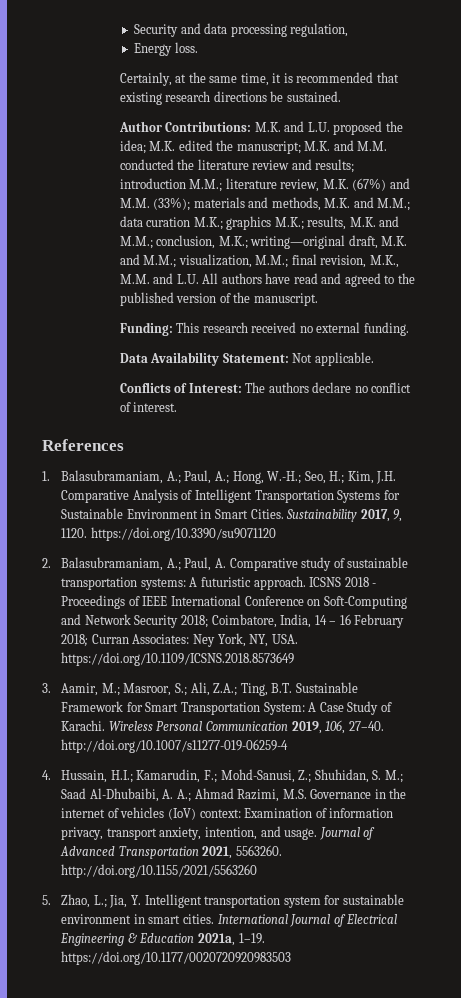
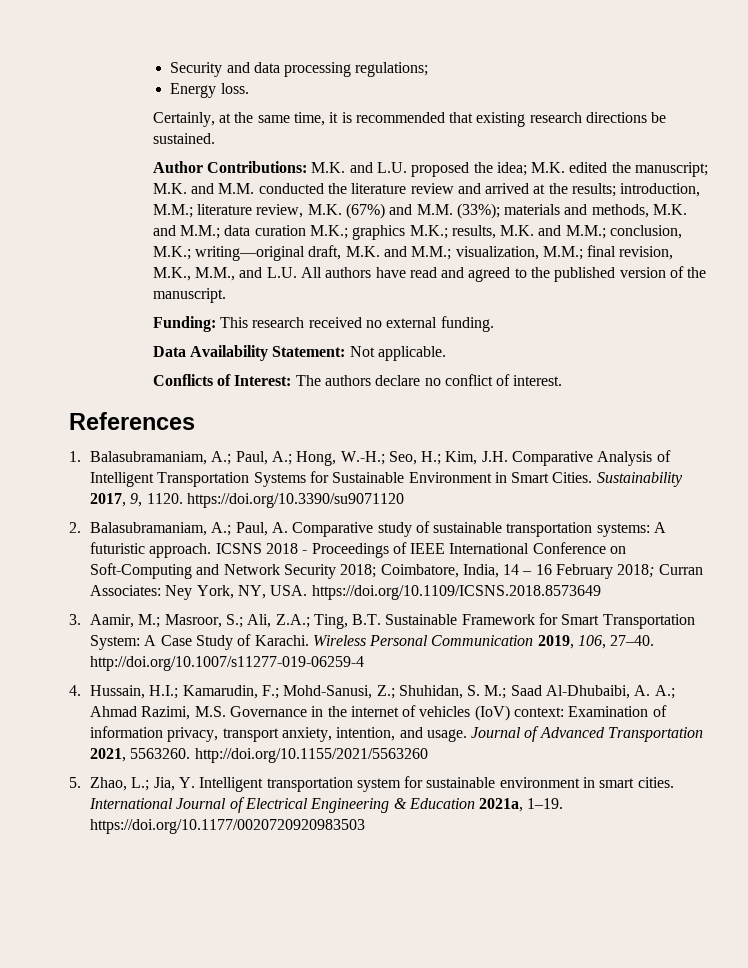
- Security and data processing regulation,
+ Security and data processing regulations;
- M.K. and M.M. conducted the literature review and results; introduction M.M.;
+ M.K. and M.M. conducted the literature review and arrived at the results; introduction, M.M.;
- final revision, M.K., M.M. and L.U. All authors have read and agreed to the published version of the manuscript.
+ final revision, M.K., M.M., and L.U. All authors have read and agreed to the published version of the manuscript.

